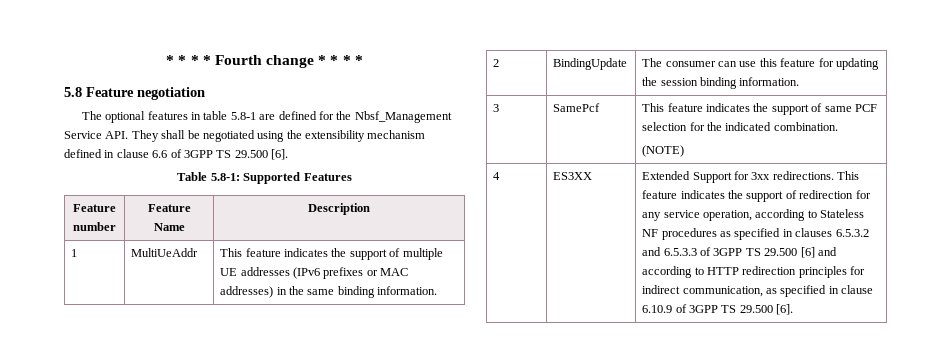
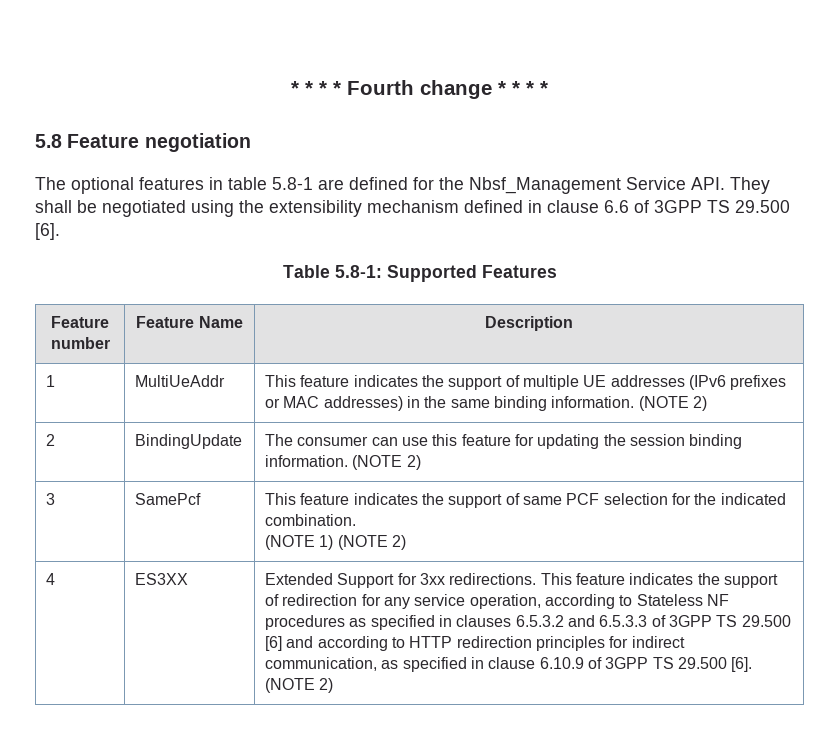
- 1 | MultiUeAddr | This feature indicates the support of multiple UE addresses (IPv6 prefixes or MAC addresses) in the same binding information.
+ 1 | MultiUeAddr | This feature indicates the support of multiple UE addresses (IPv6 prefixes or MAC addresses) in the same binding information. (NOTE 2)
- 2 | BindingUpdate | The consumer can use this feature for updating the session binding information.
+ 2 | BindingUpdate | The consumer can use this feature for updating the session binding information. (NOTE 2)
  3 | SamePcf | This feature indicates the support of same PCF selection for the indicated combination.
- (NOTE)
+ (NOTE 1) (NOTE 2)
- This feature indicates the support of redirection for any service operation, according to Stateless NF procedures as specified in clauses 6.5.3.2 and 6.5.3.3 of 3GPP TS 29.500 [6] and according to HTTP redirection principles for indirect communication, as specified in clause 6.10.9 of 3GPP TS 29.500 [6].
+ This feature indicates the support of redirection for any service operation, according to Stateless NF procedures as specified in clauses 6.5.3.2 and 6.5.3.3 of 3GPP TS 29.500 [6] and according to HTTP redirection principles for indirect communication, as specified in clause 6.10.9 of 3GPP TS 29.500 [6]. (NOTE 2)

